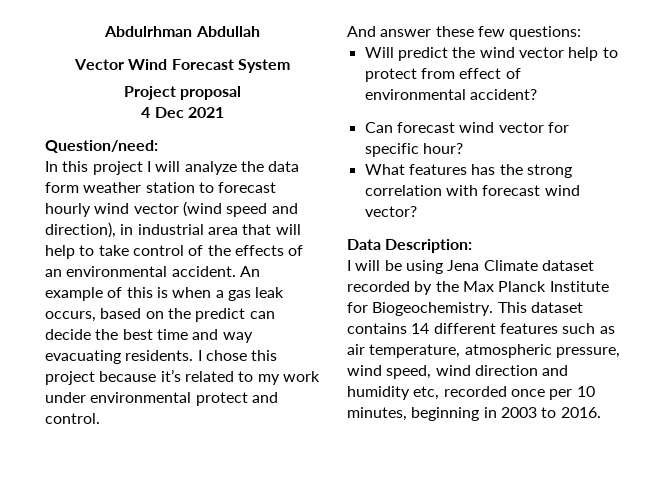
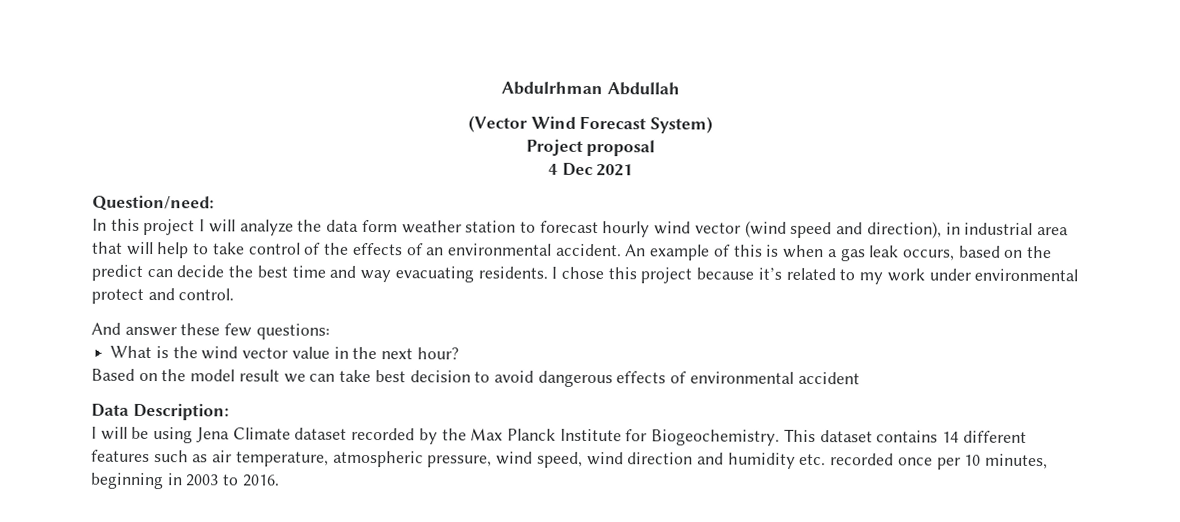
- Vector Wind Forecast System
+ (Vector Wind Forecast System)
- Will predict the wind vector help to protect from effect of environmental accident?
- Can forecast wind vector for specific hour?
- What features has the strong correlation with forecast wind vector?
+ What is the wind vector value in the next hour?
+ Based on the model result we can take best decision to avoid dangerous effects of environmental accident
- This dataset contains 14 different features such as air temperature, atmospheric pressure, wind speed, wind direction and humidity etc, recorded once per 10 minutes, beginning in 2003 to 2016.
+ This dataset contains 14 different features such as air temperature, atmospheric pressure, wind speed, wind direction and humidity etc. recorded once per 10 minutes, beginning in 2003 to 2016.

